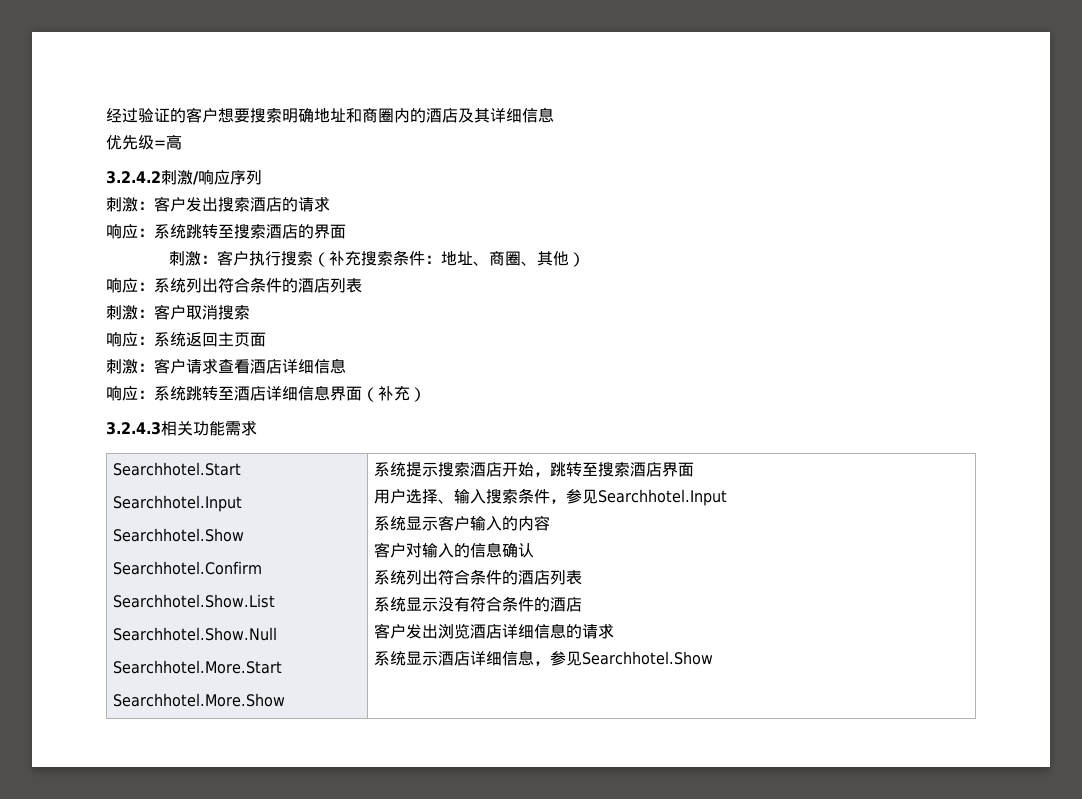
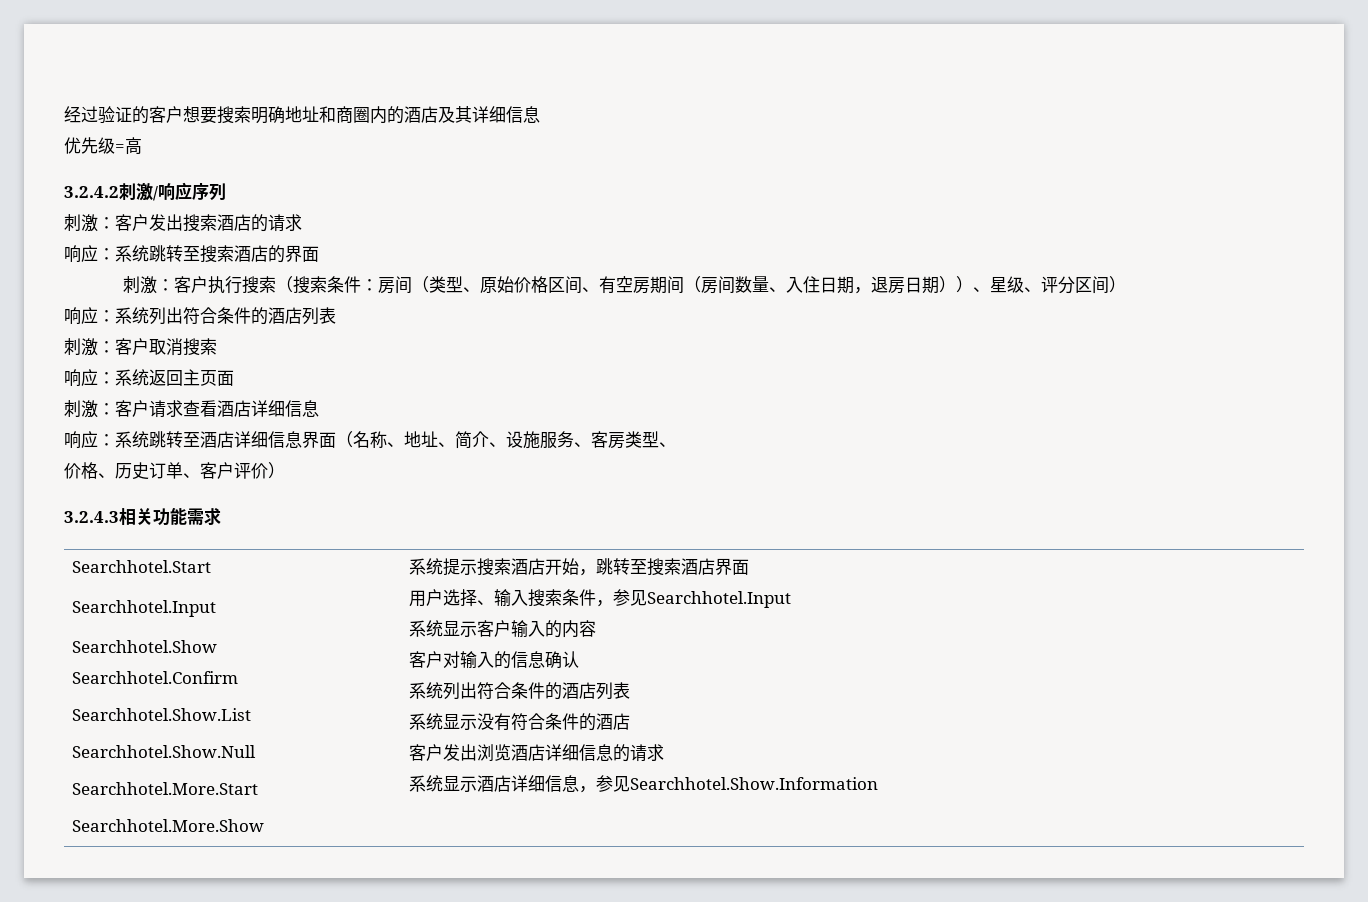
- 刺激：客户执行搜索（补充搜索条件：地址、商圈、其他）
+ 刺激：客户执行搜索（搜索条件：房间（类型、原始价格区间、有空房期间（房间数量、入住日期，退房日期））、星级、评分区间）
- 响应：系统跳转至酒店详细信息界面（补充）
+ 响应：系统跳转至酒店详细信息界面（名称、地址、简介、设施服务、客房类型、
+ 价格、历史订单、客户评价）
- 系统显示酒店详细信息，参见Searchhotel.Show
+ 系统显示酒店详细信息，参见Searchhotel.Show.Information

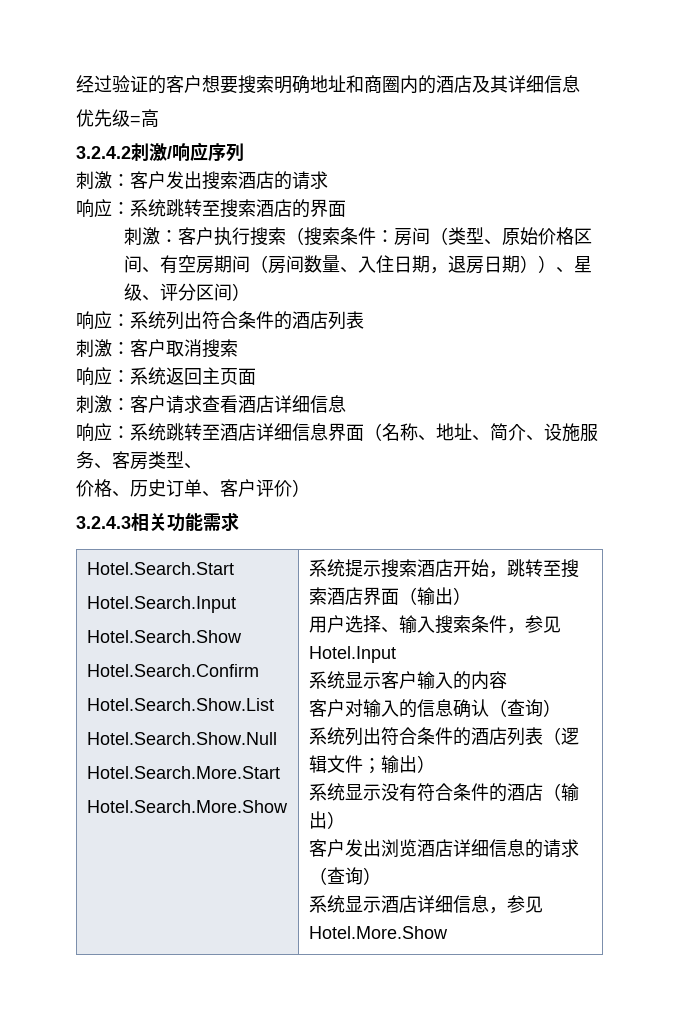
- Searchhotel.Start
- Searchhotel.Input
- Searchhotel.Show
- Searchhotel.Confirm
- Searchhotel.Show.List
- Searchhotel.Show.Null
- Searchhotel.More.Start
- Searchhotel.More.Show
+ Hotel.Search.Start
+ Hotel.Search.Input
+ Hotel.Search.Show
+ Hotel.Search.Confirm
+ Hotel.Search.Show.List
+ Hotel.Search.Show.Null
+ Hotel.Search.More.Start
+ Hotel.Search.More.Show
- 系统提示搜索酒店开始，跳转至搜索酒店界面
+ 系统提示搜索酒店开始，跳转至搜索酒店界面（输出）
- 用户选择、输入搜索条件，参见Searchhotel.Input
+ 用户选择、输入搜索条件，参见Hotel.Input
- 客户对输入的信息确认
- 系统列出符合条件的酒店列表
+ 客户对输入的信息确认（查询）
+ 系统列出符合条件的酒店列表（逻辑文件；输出）
- 系统显示没有符合条件的酒店
+ 系统显示没有符合条件的酒店（输出）
- 客户发出浏览酒店详细信息的请求
+ 客户发出浏览酒店详细信息的请求（查询）
- 系统显示酒店详细信息，参见Searchhotel.Show.Information
+ 系统显示酒店详细信息，参见Hotel.More.Show

